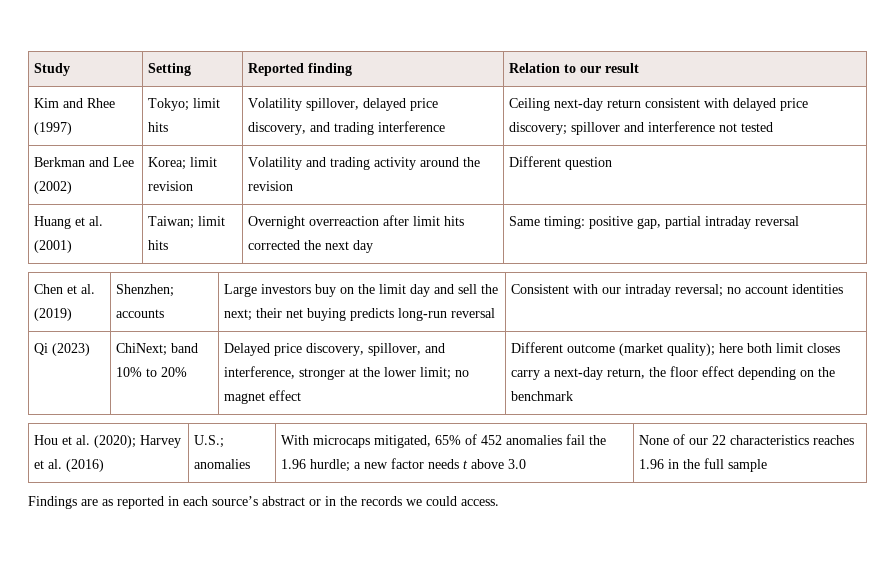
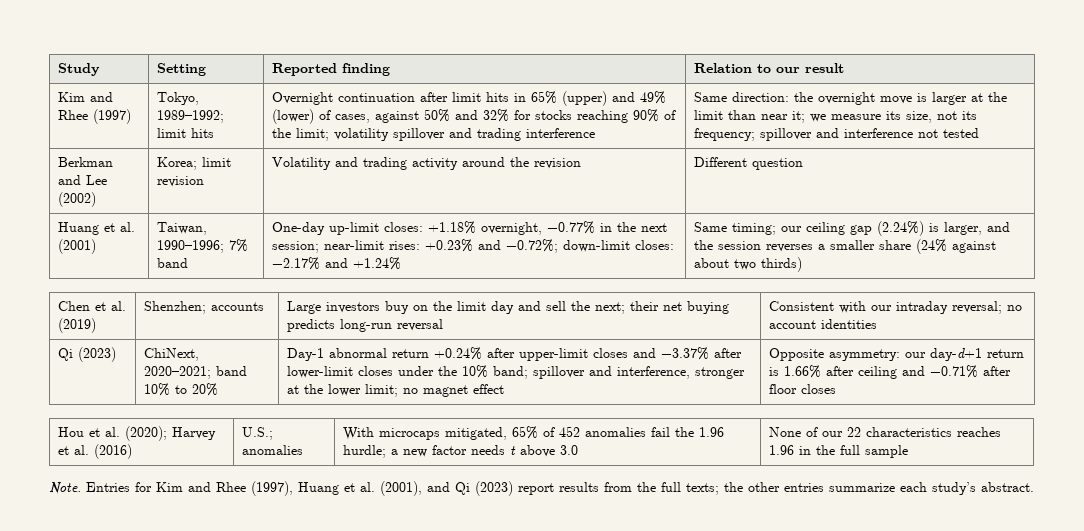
- Tokyo; limit hits | Volatility spillover, delayed price discovery, and trading interference | Ceiling next-day return consistent with delayed price discovery; spillover and interference not tested
+ Tokyo, 1989–1992; limit hits | Overnight continuation after limit hits in 65% (upper) and 49% (lower) of cases, against 50% and 32% for stocks reaching 90% of the limit; volatility spillover and trading interference | Same direction: the overnight move is larger at the limit than near it; we measure its size, not its frequency; spillover and interference not tested
- Taiwan; limit hits | Overnight overreaction after limit hits corrected the next day | Same timing: positive gap, partial intraday reversal
+ Taiwan, 1990–1996; 7% band | One-day up-limit closes: +1.18% overnight, −0.77% in the next session; near-limit rises: +0.23% and −0.72%; down-limit closes: −2.17% and +1.24% | Same timing; our ceiling gap (2.24%) is larger, and the session reverses a smaller share (24% against about two thirds)
- ChiNext; band 10% to 20%
+ ChiNext, 2020–2021; band 10% to 20%
- Delayed price discovery, spillover, and interference, stronger at the lower limit; no magnet effect
+ Day-1 abnormal return +0.24% after upper-limit closes and −3.37% after lower-limit closes under the 10% band; spillover and interference, stronger at the lower limit; no magnet effect
- Different outcome (market quality); here both limit closes carry a next-day return, the floor effect depending on the benchmark
+ Opposite asymmetry: our day-d+1 return is 1.66% after ceiling and −0.71% after floor closes
- Findings are as reported in each source’s abstract or in the records we could access.
+ Note. Entries for Kim and Rhee (1997), Huang et al. (2001), and Qi (2023) report results from the full texts; the other entries summarize each study’s abstract.

